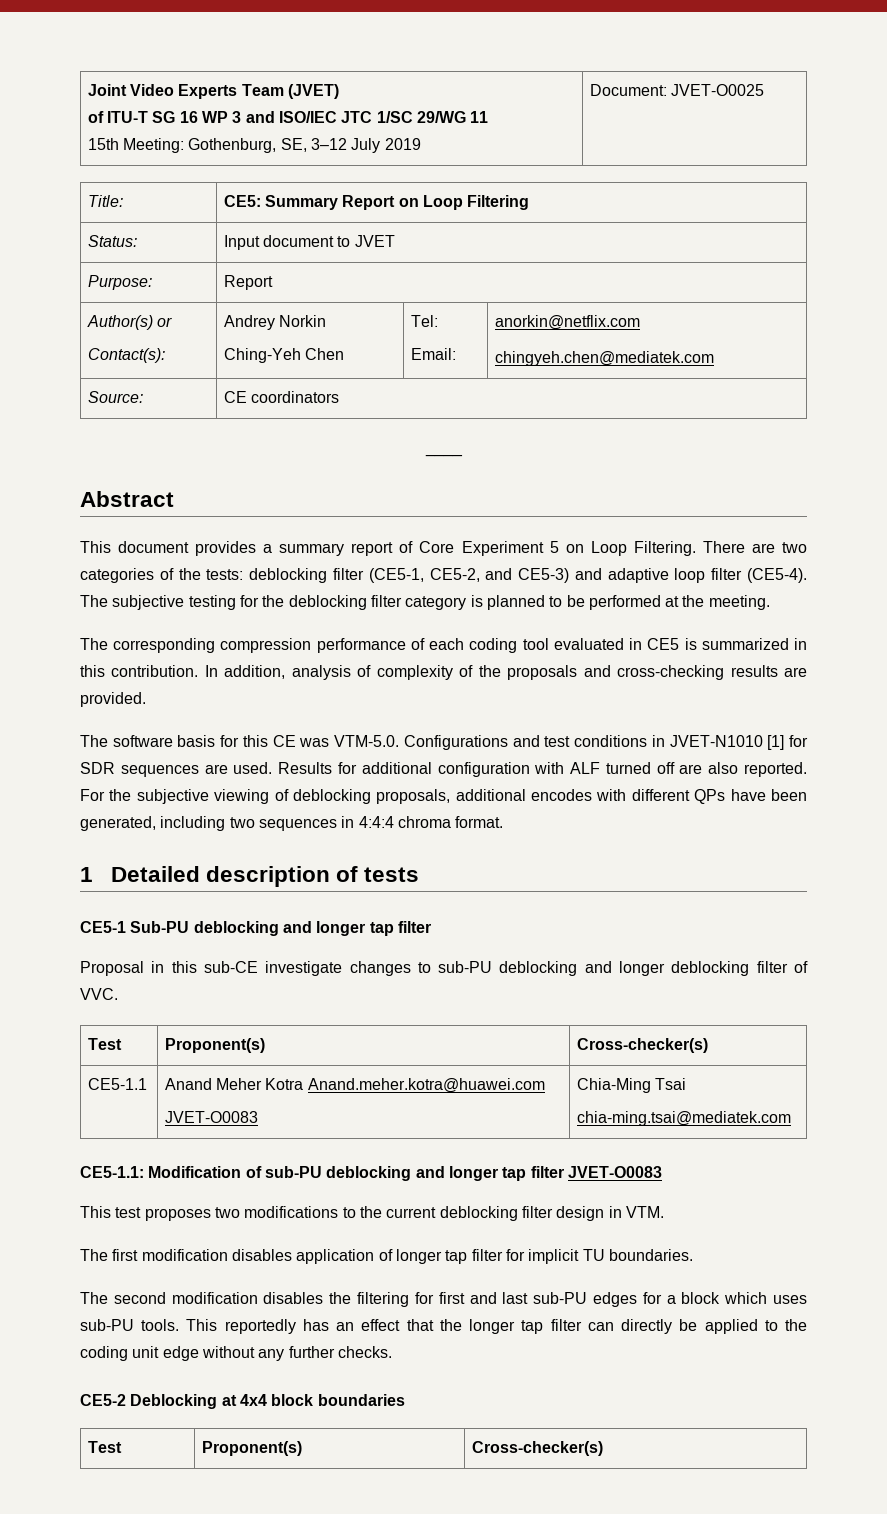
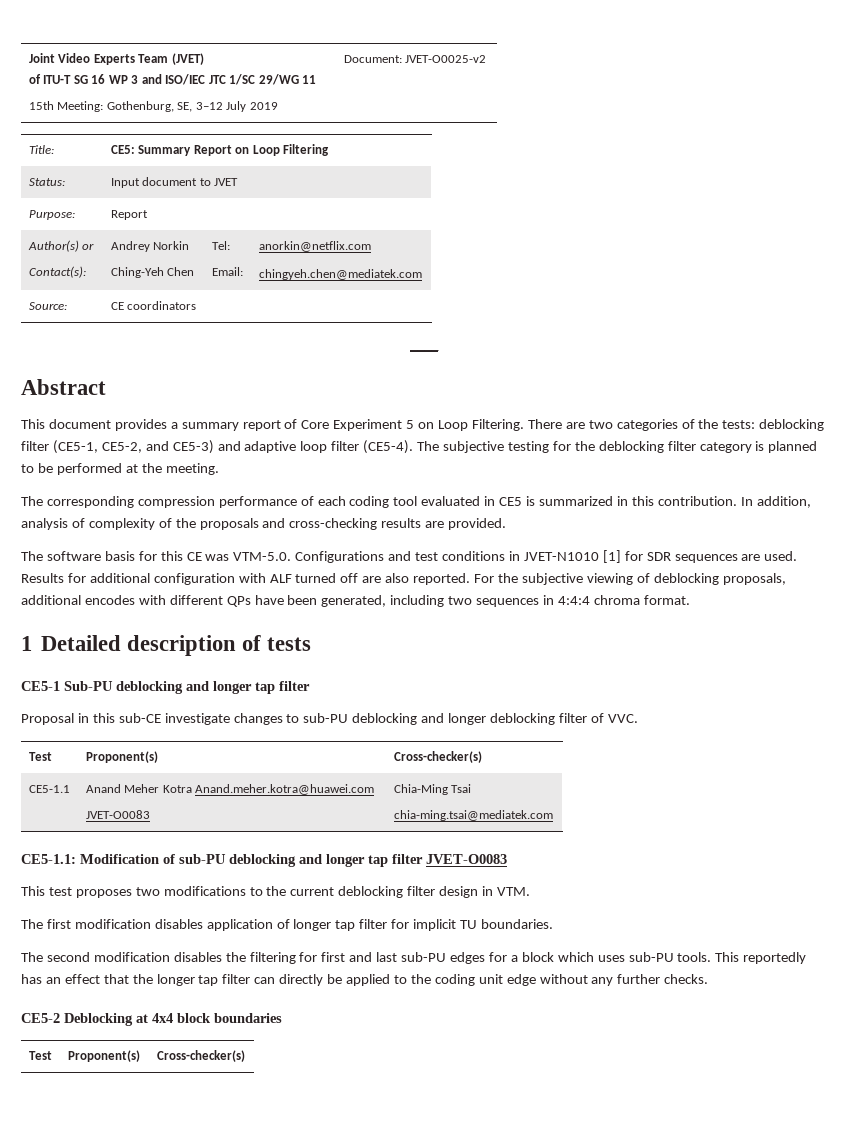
  Joint Video Experts Team (JVET)
  of ITU-T SG 16 WP 3 and ISO/IEC JTC 1/SC 29/WG 11
- 15th Meeting: Gothenburg, SE, 3–12 July 2019 | Document: JVET-O0025
+ 15th Meeting: Gothenburg, SE, 3–12 July 2019 | Document: JVET-O0025-v2

